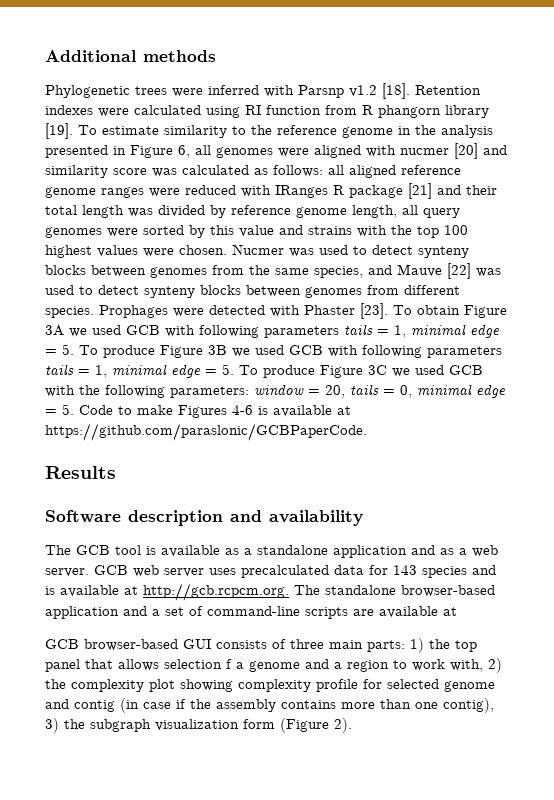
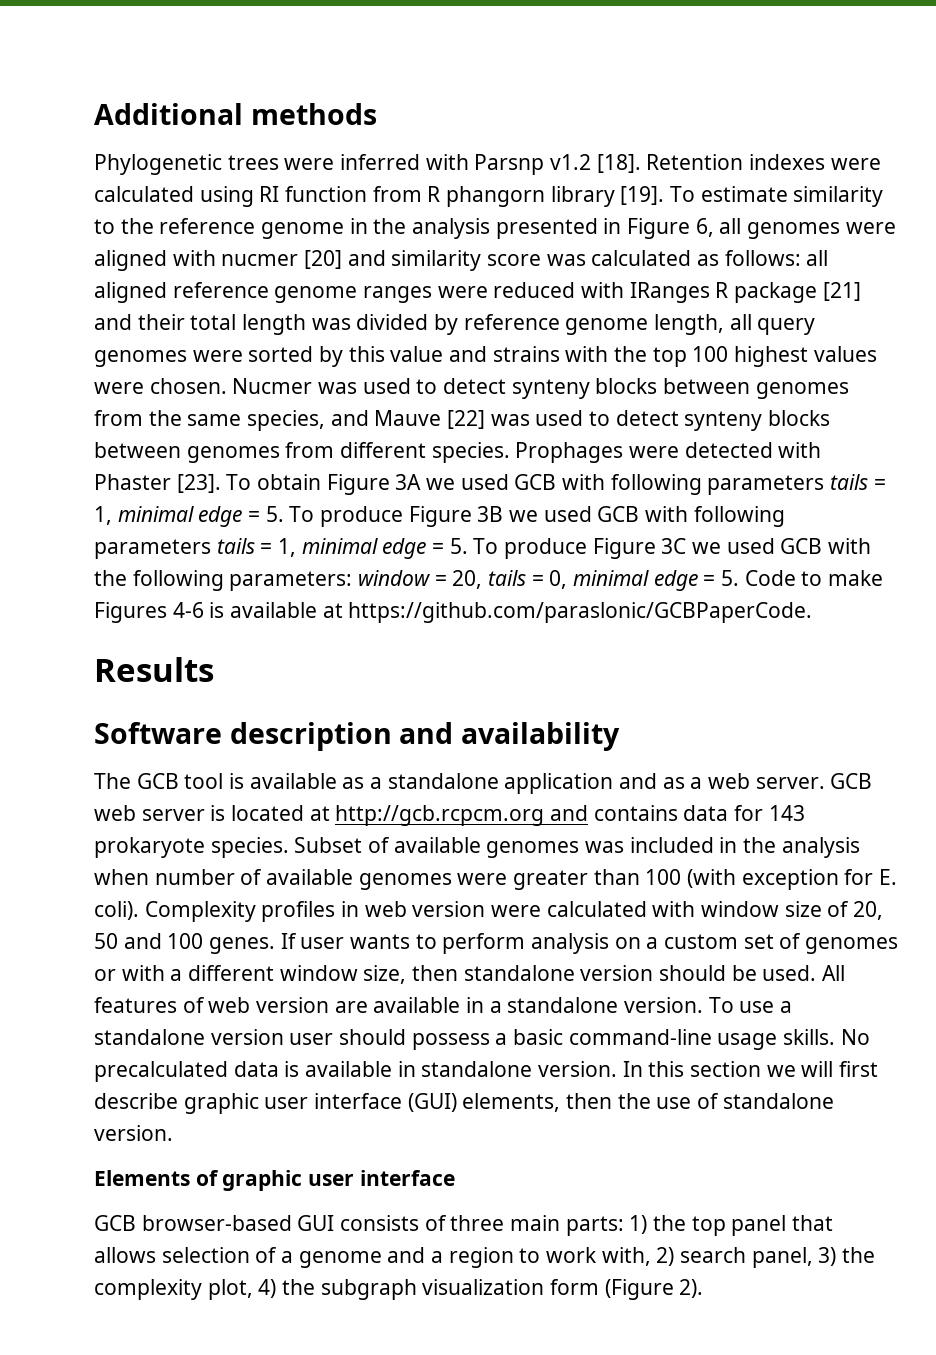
- GCB web server uses precalculated data for 143 species and is available at http://gcb.rcpcm.org. The standalone browser-based application and a set of command-line scripts are available at
+ GCB web server is located at http://gcb.rcpcm.org and contains data for 143 prokaryote species. Subset of available genomes was included in the analysis when number of available genomes were greater than 100 (with exception for E. coli). Complexity profiles in web version were calculated with window size of 20, 50 and 100 genes. If user wants to perform analysis on a custom set of genomes or with a different window size, then standalone version should be used. All features of web version are available in a standalone version. To use a standalone version user should possess a basic command-line usage skills. No precalculated data is available in standalone version. In this section we will first describe graphic user interface (GUI) elements, then the use of standalone version.
+ Elements of graphic user interface
- GCB browser-based GUI consists of three main parts: 1) the top panel that allows selection f a genome and a region to work with, 2) the complexity plot showing complexity profile for selected genome and contig (in case if the assembly contains more than one contig), 3) the subgraph visualization form (Figure 2).
+ GCB browser-based GUI consists of three main parts: 1) the top panel that allows selection of a genome and a region to work with, 2) search panel, 3) the complexity plot, 4) the subgraph visualization form (Figure 2).

